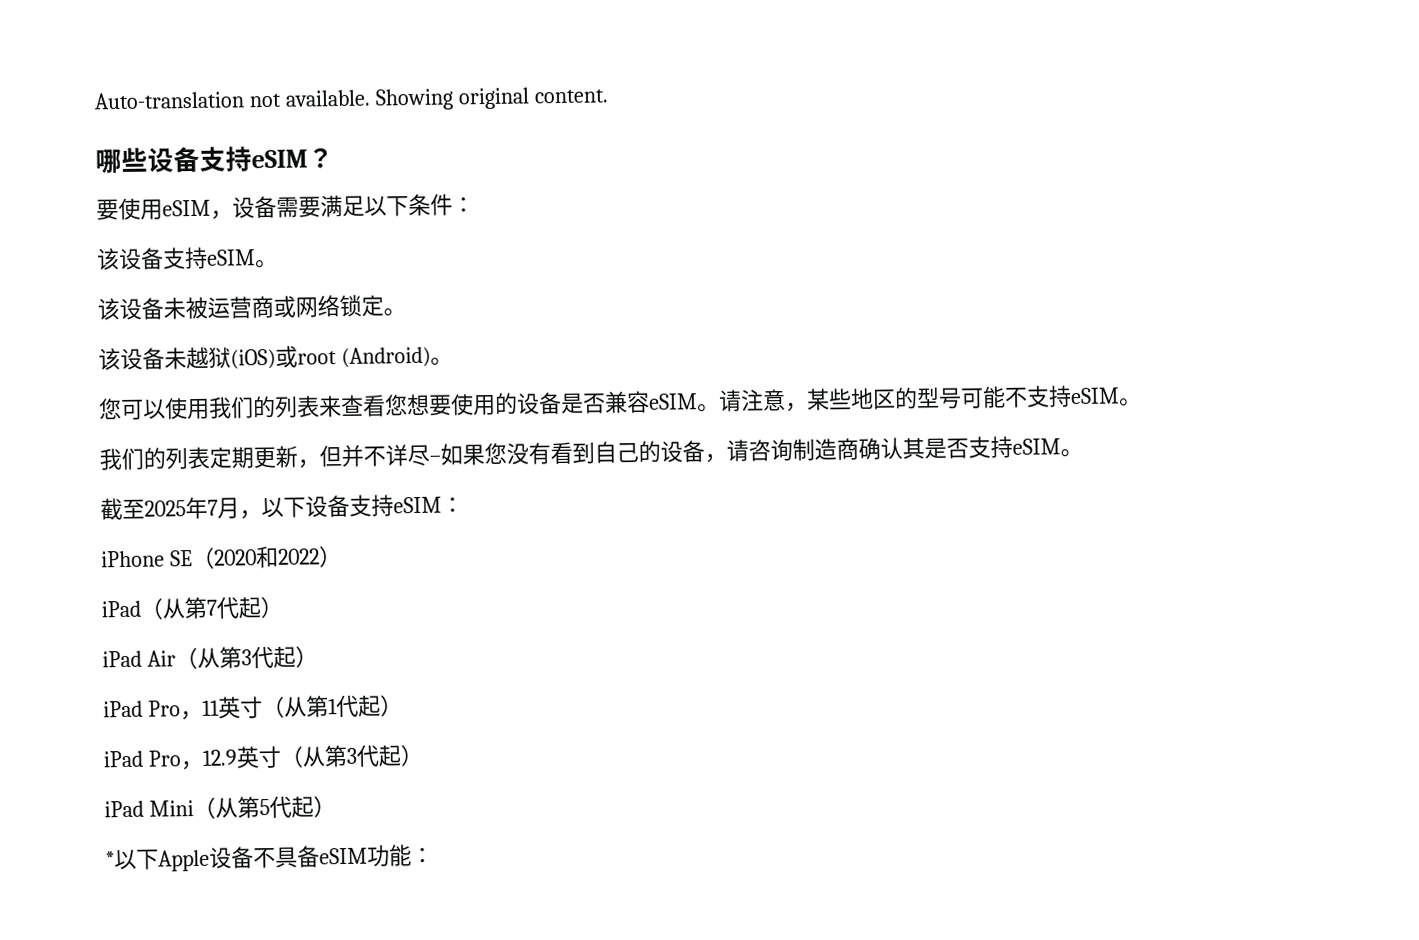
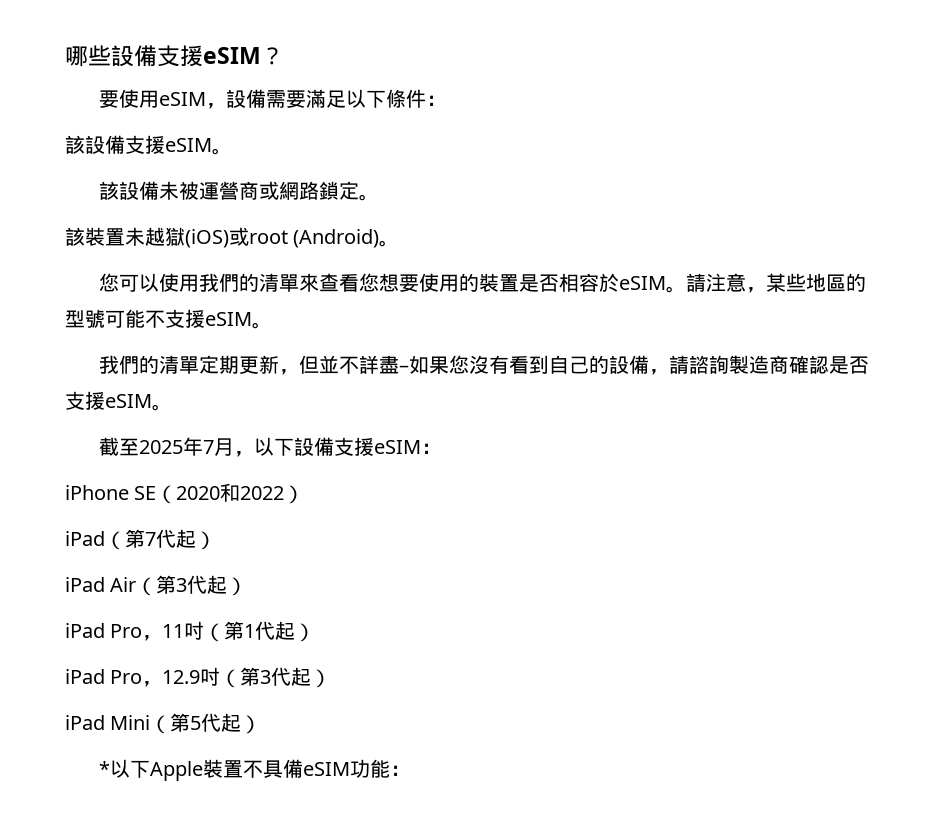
- Auto-translation not available. Showing original content.
- 哪些设备支持eSIM？
+ 哪些設備支援eSIM？
- 要使用eSIM，设备需要满足以下条件：
+ 要使用eSIM，設備需要滿足以下條件：
- 该设备支持eSIM。
- 该设备未被运营商或网络锁定。
- 该设备未越狱(iOS)或root (Android)。
+ 該設備支援eSIM。
+ 該設備未被運營商或網路鎖定。
+ 該裝置未越獄(iOS)或root (Android)。
- 您可以使用我们的列表来查看您想要使用的设备是否兼容eSIM。请注意，某些地区的型号可能不支持eSIM。
+ 您可以使用我們的清單來查看您想要使用的裝置是否相容於eSIM。請注意，某些地區的型號可能不支援eSIM。
- 我们的列表定期更新，但并不详尽–如果您没有看到自己的设备，请咨询制造商确认其是否支持eSIM。
+ 我們的清單定期更新，但並不詳盡–如果您沒有看到自己的設備，請諮詢製造商確認是否支援eSIM。
- 截至2025年7月，以下设备支持eSIM：
+ 截至2025年7月，以下設備支援eSIM：
- iPad（从第7代起）
+ iPad（第7代起）
- iPad Air（从第3代起）
+ iPad Air（第3代起）
- iPad Pro，11英寸（从第1代起）
+ iPad Pro，11吋（第1代起）
- iPad Pro，12.9英寸（从第3代起）
+ iPad Pro，12.9吋（第3代起）
- iPad Mini（从第5代起）
+ iPad Mini（第5代起）
- *以下Apple设备不具备eSIM功能：
+ *以下Apple裝置不具備eSIM功能：

